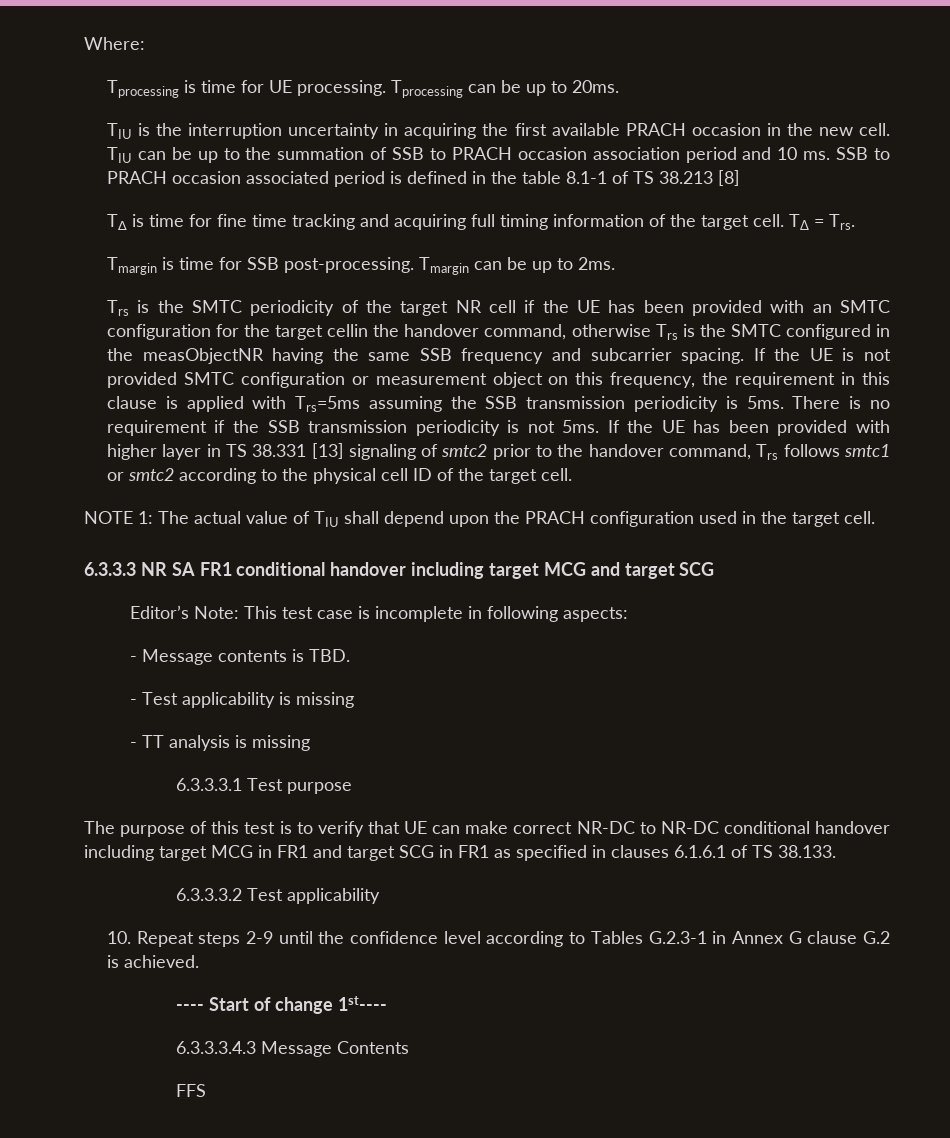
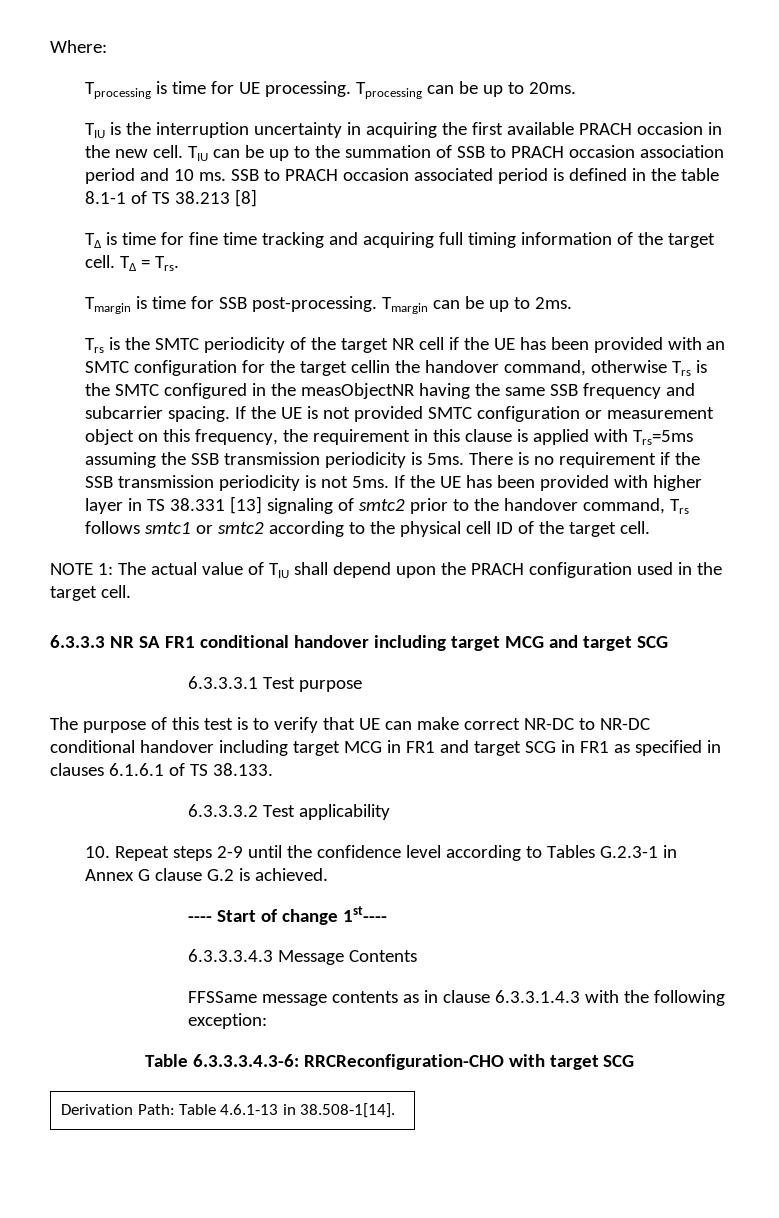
- Editor’s Note: This test case is incomplete in following aspects:
- - Message contents is TBD.
- - Test applicability is missing
- - TT analysis is missing
- FFS
+ FFSSame message contents as in clause 6.3.3.1.4.3 with the following exception:
+ Table 6.3.3.3.4.3-6: RRCReconfiguration-CHO with target SCG
+ Derivation Path: Table 4.6.1-13 in 38.508-1[14].

